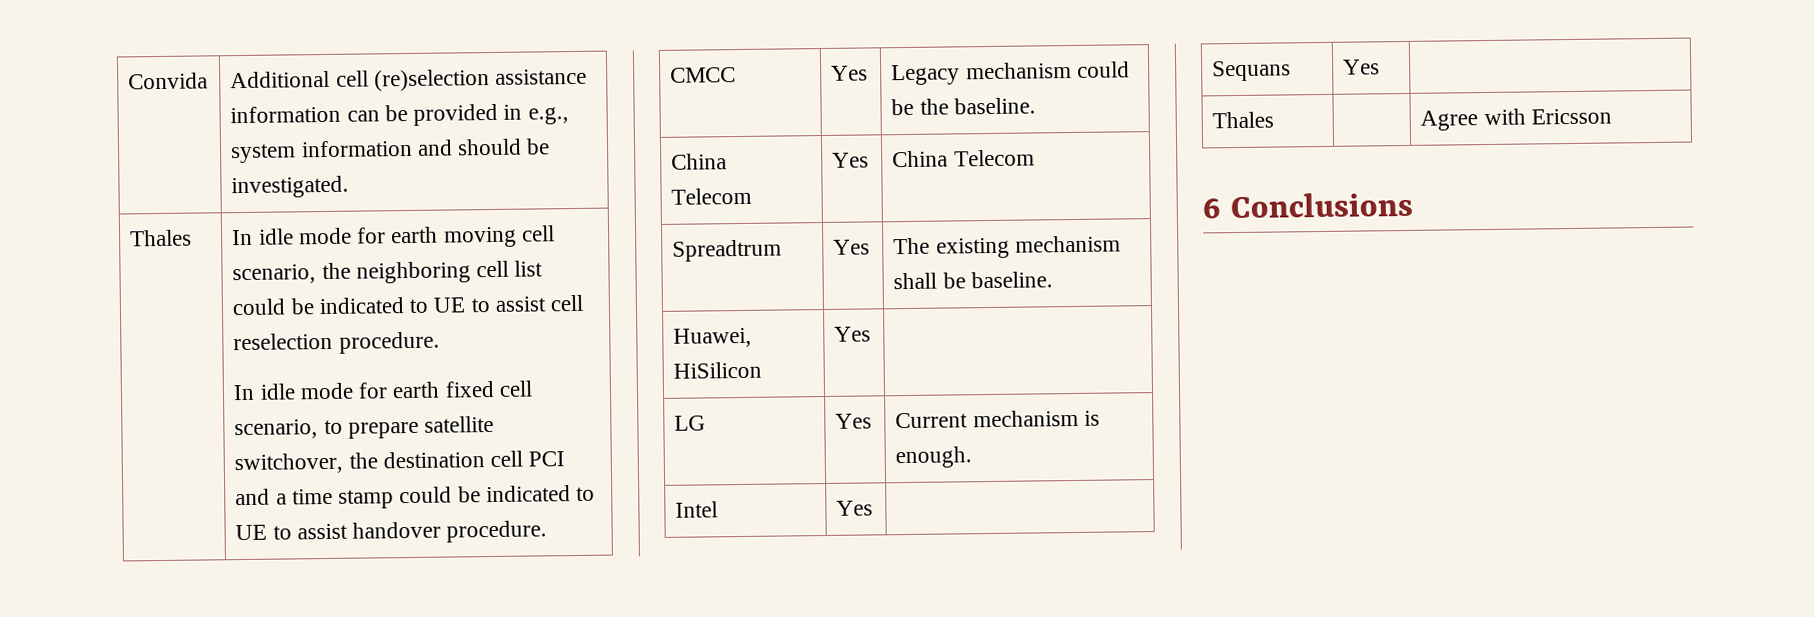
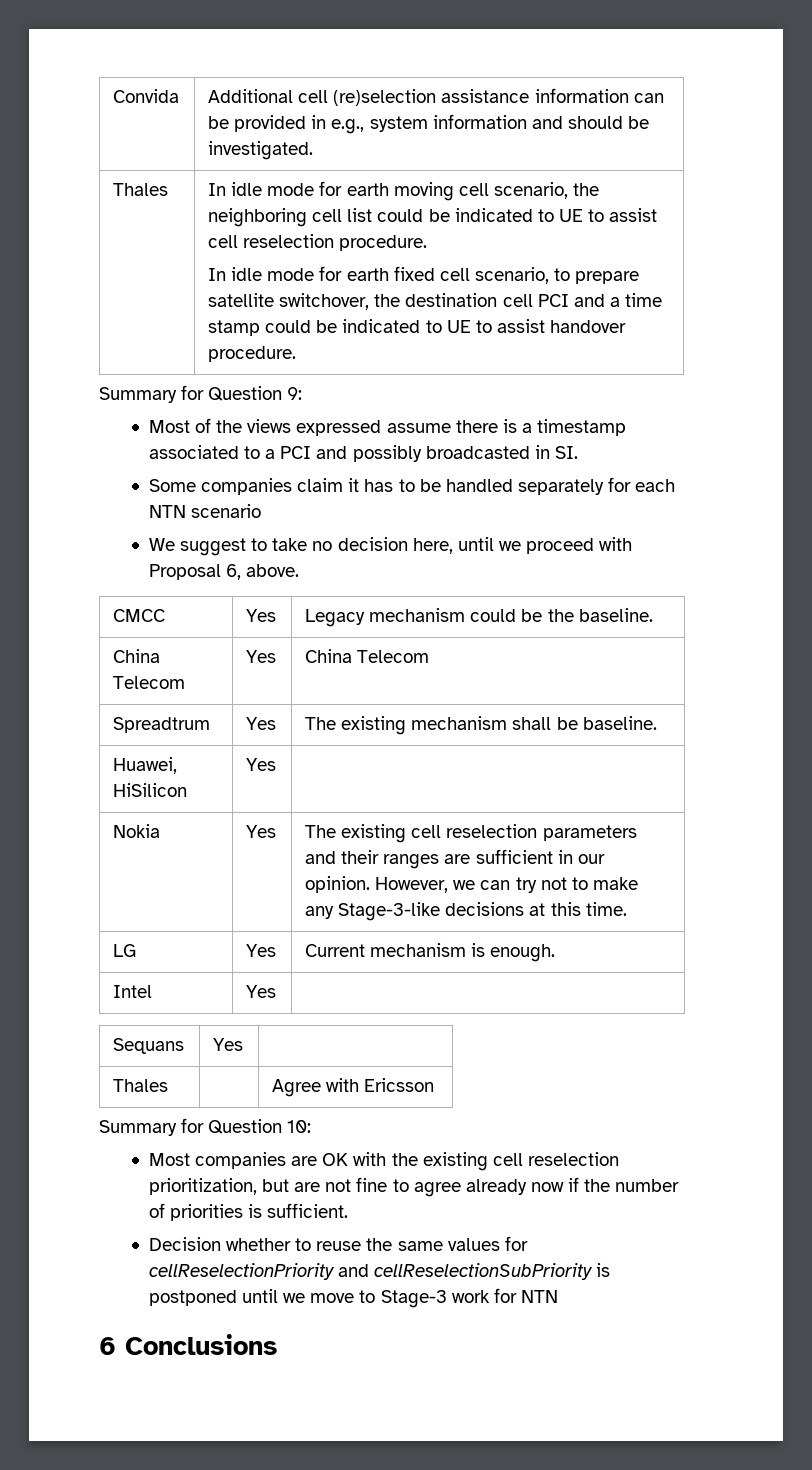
+ Summary for Question 9:
+ Most of the views expressed assume there is a timestamp associated to a PCI and possibly broadcasted in SI.
+ Some companies claim it has to be handled separately for each NTN scenario
+ We suggest to take no decision here, until we proceed with Proposal 6, above.
+ Nokia | Yes | The existing cell reselection parameters and their ranges are sufficient in our opinion. However, we can try not to make any Stage-3-like decisions at this time.
+ Summary for Question 10:
+ Most companies are OK with the existing cell reselection prioritization, but are not fine to agree already now if the number of priorities is sufficient.
+ Decision whether to reuse the same values for cellReselectionPriority and cellReselectionSubPriority is postponed until we move to Stage-3 work for NTN

